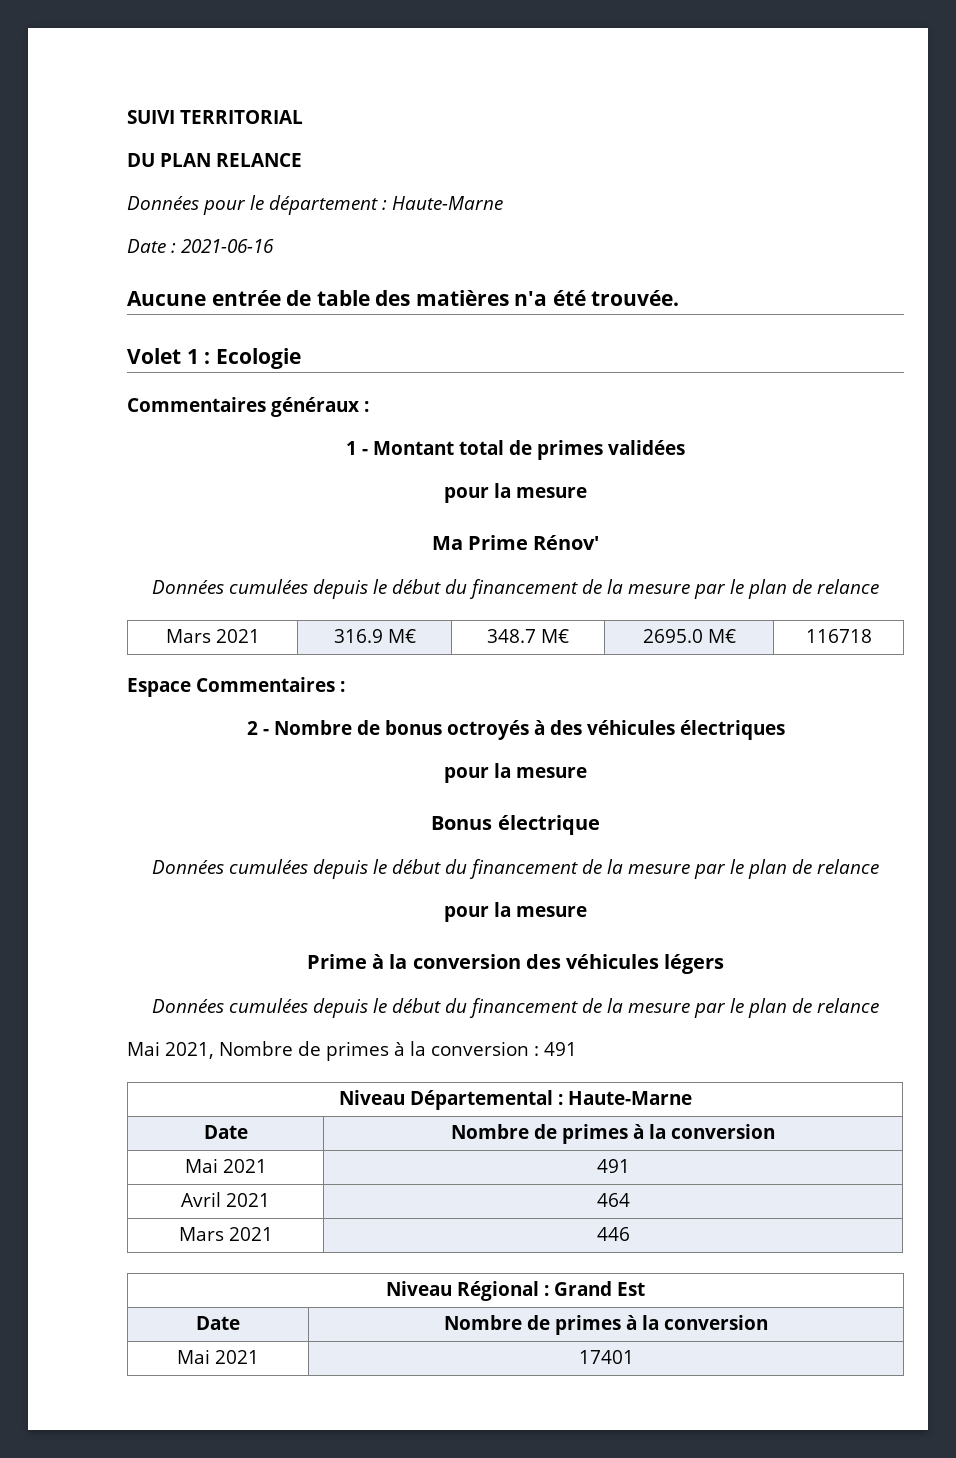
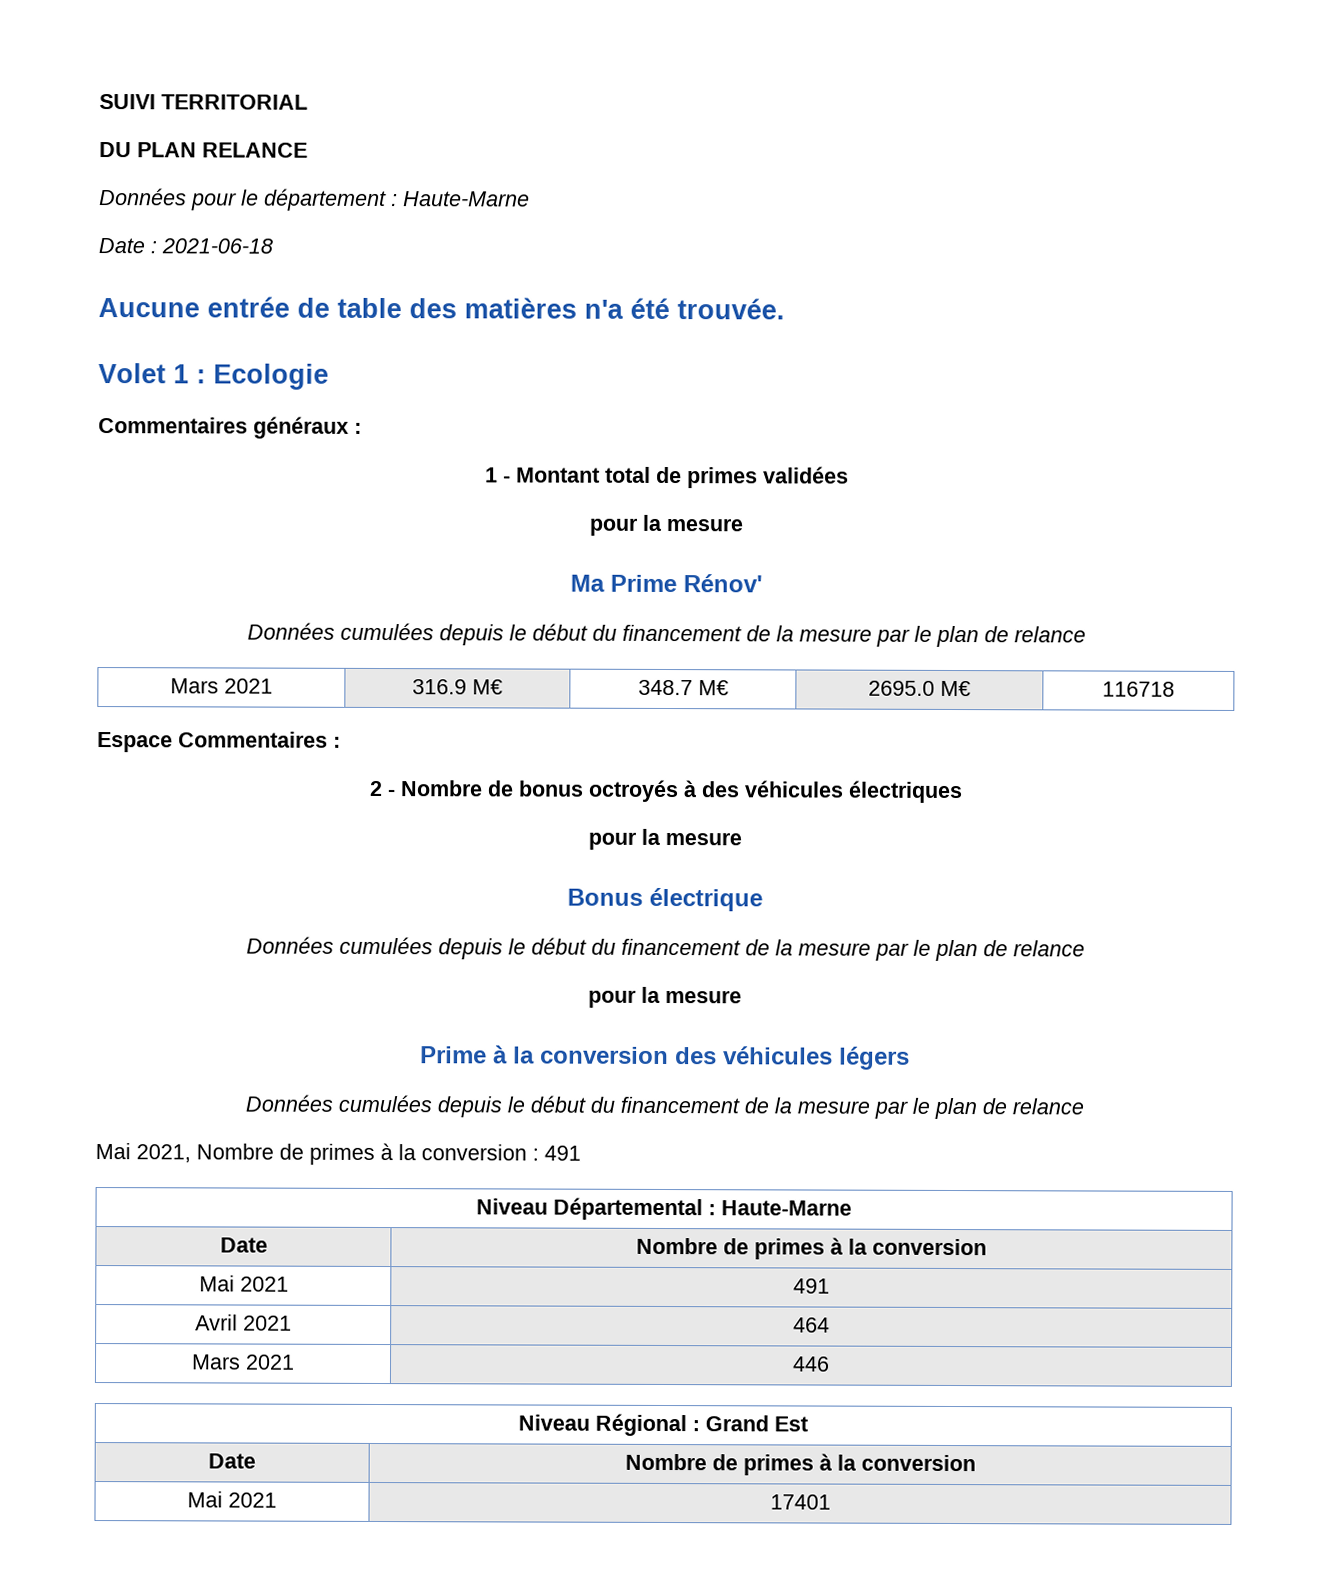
- Date : 2021-06-16
+ Date : 2021-06-18

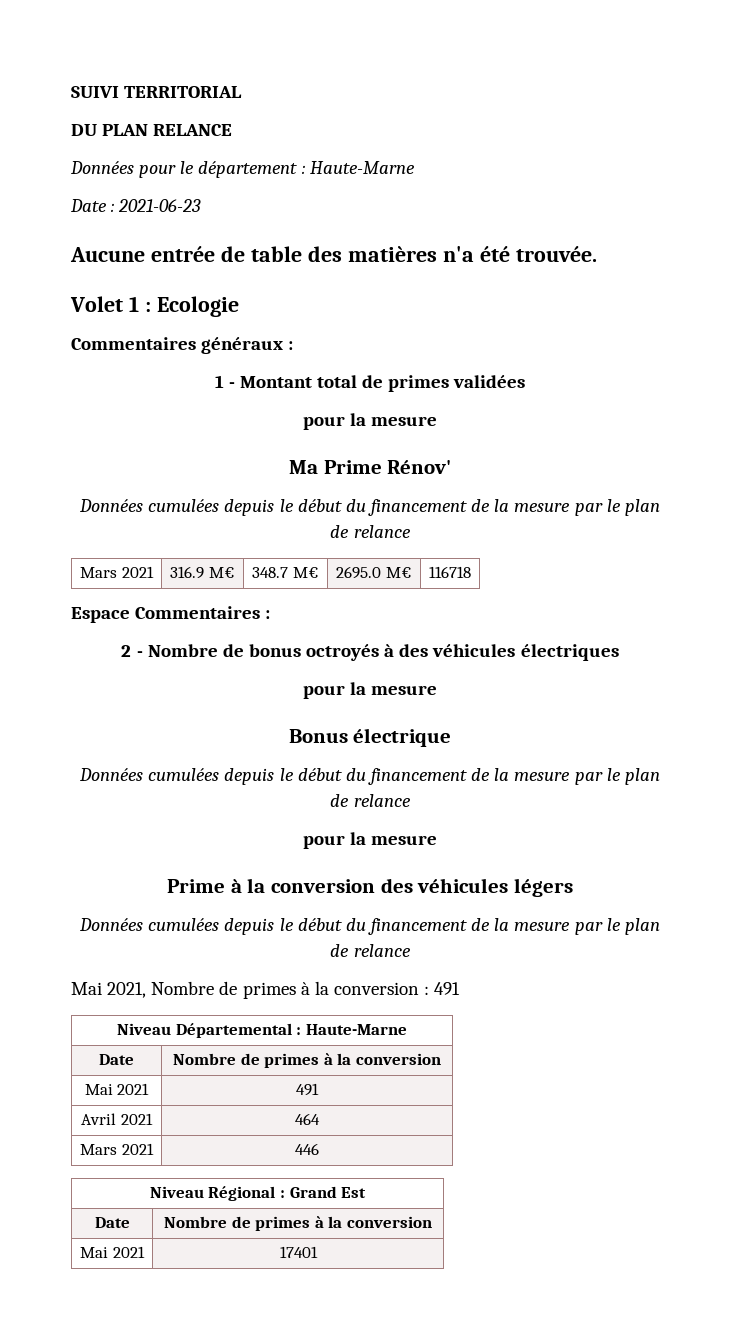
- Date : 2021-06-18
+ Date : 2021-06-23

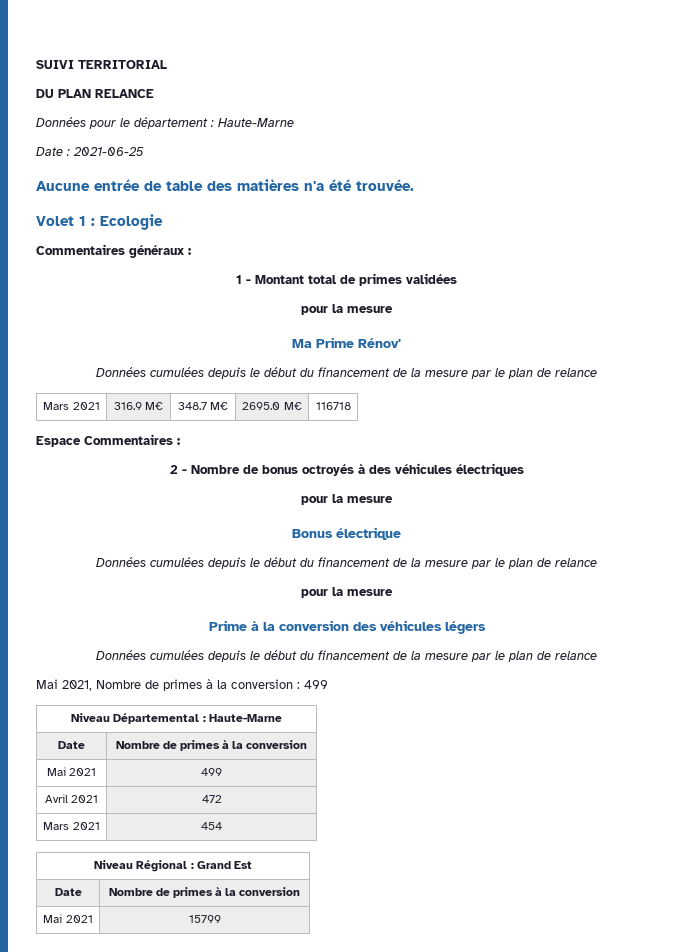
- Date : 2021-06-23
+ Date : 2021-06-25
- Mai 2021, Nombre de primes à la conversion : 491
+ Mai 2021, Nombre de primes à la conversion : 499
- Mai 2021 | 491
+ Mai 2021 | 499
- Avril 2021 | 464
- Mars 2021 | 446
+ Avril 2021 | 472
+ Mars 2021 | 454
- Mai 2021 | 17401
+ Mai 2021 | 15799

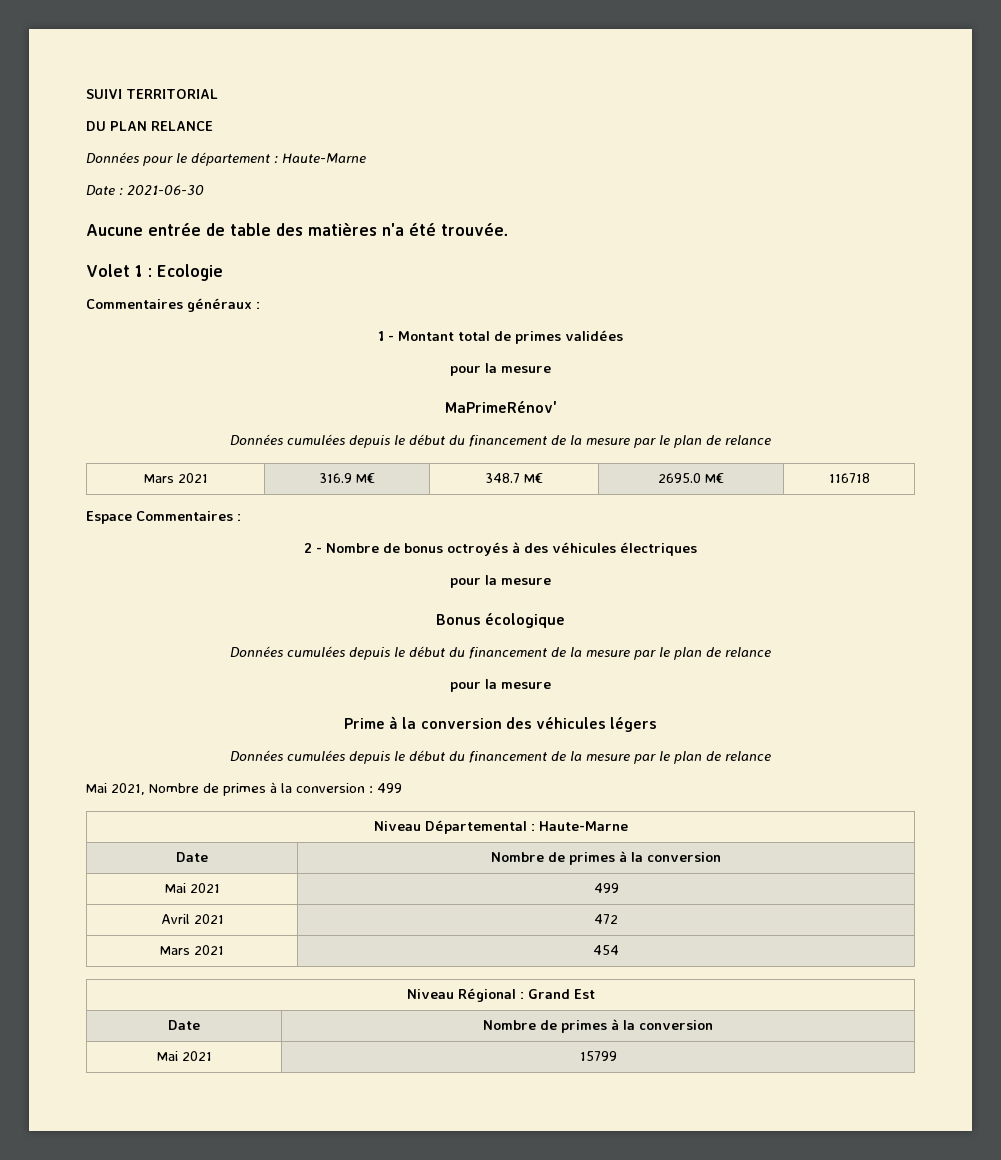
- Date : 2021-06-25
+ Date : 2021-06-30
- Ma Prime Rénov'
+ MaPrimeRénov'
- Bonus électrique
+ Bonus écologique

